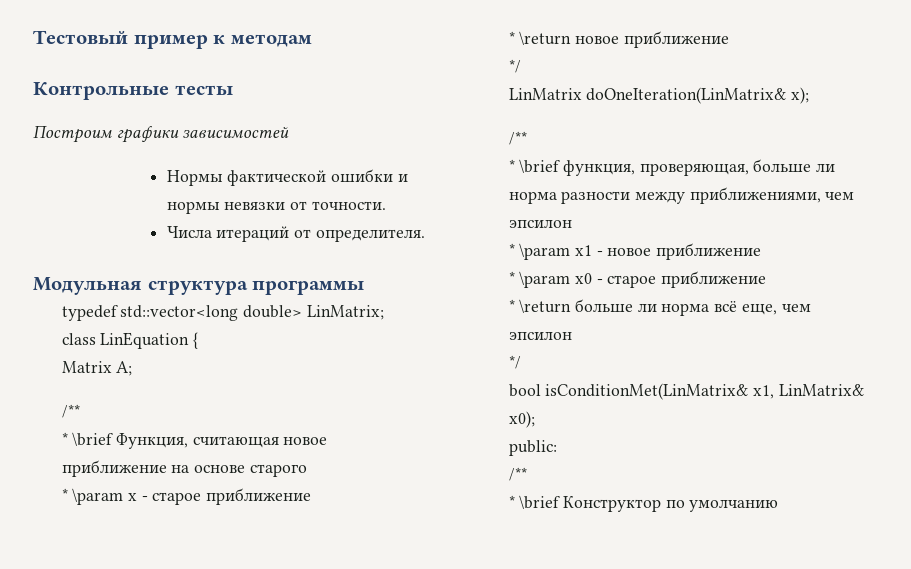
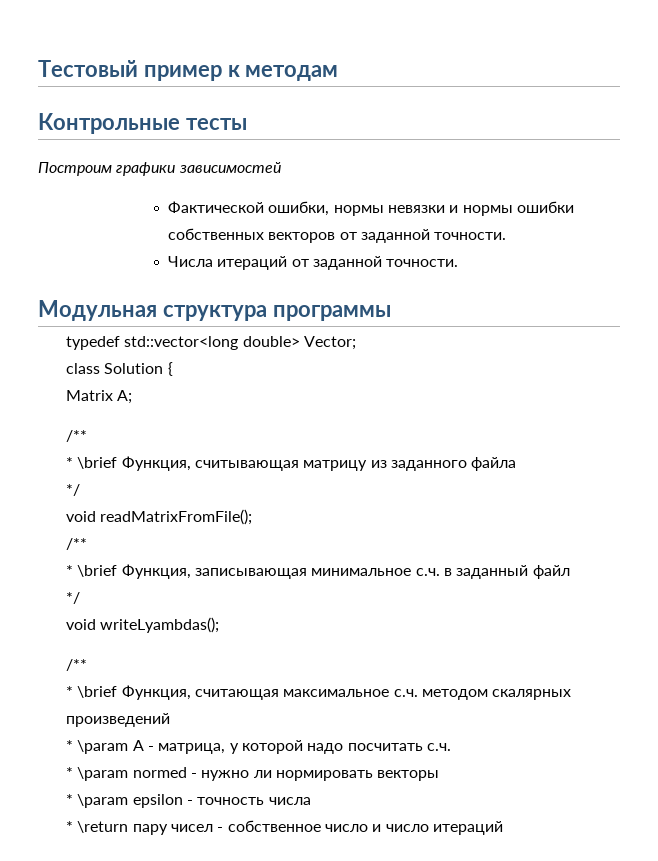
- Нормы фактической ошибки и нормы невязки от точности.
+ Фактической ошибки, нормы невязки и нормы ошибки собственных векторов от заданной точности.
- Числа итераций от определителя.
+ Числа итераций от заданной точности.
- typedef std::vector<long double> LinMatrix;
+ typedef std::vector<long double> Vector;
- class LinEquation {
+ class Solution {
- * \brief Функция, считающая новое приближение на основе старого
- * \param x - старое приближение
- * \return новое приближение
+ * \brief Функция, считывающая матрицу из заданного файла
  */
- LinMatrix doOneIteration(LinMatrix& x);
+ void readMatrixFromFile();
  /**
- * \brief функция, проверяющая, больше ли норма разности между приближениями, чем эпсилон
- * \param x1 - новое приближение
- * \param x0 - старое приближение
- * \return больше ли норма всё еще, чем эпсилон
+ * \brief Функция, записывающая минимальное с.ч. в заданный файл
  */
- bool isConditionMet(LinMatrix& x1, LinMatrix& x0);
- public:
+ void writeLyambdas();
  /**
- * \brief Конструктор по умолчанию
+ * \brief Функция, считающая максимальное с.ч. методом скалярных произведений
+ * \param A - матрица, у которой надо посчитать с.ч.
+ * \param normed - нужно ли нормировать векторы
+ * \param epsilon - точность числа
+ * \return пару чисел - собственное число и число итераций

